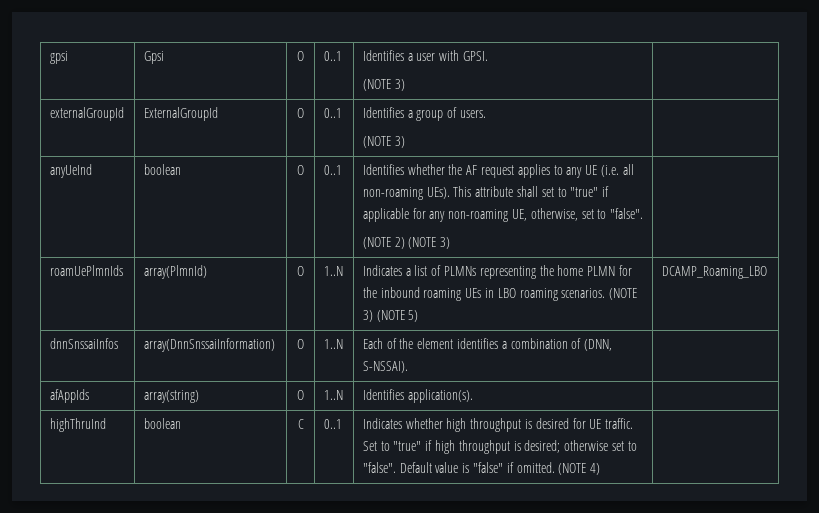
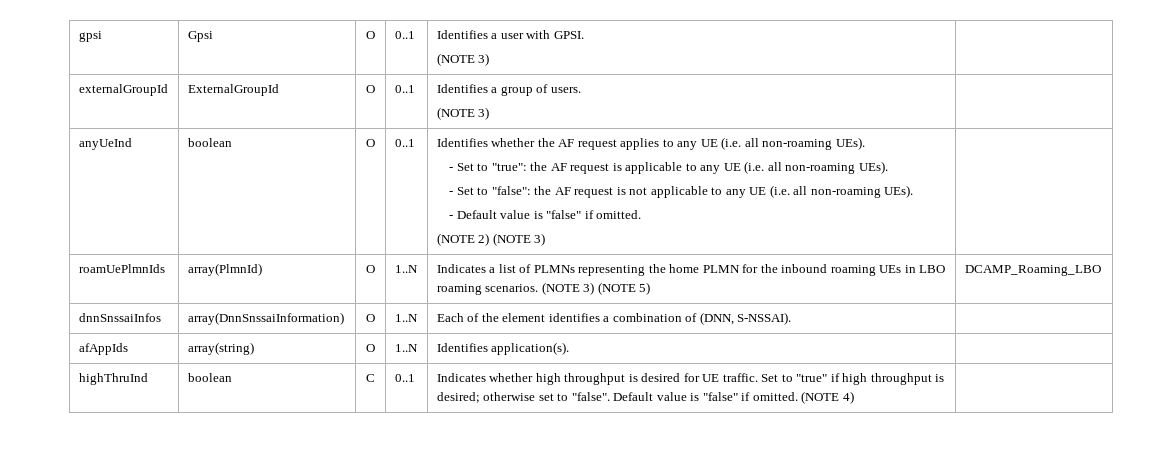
- Identifies whether the AF request applies to any UE (i.e. all non-roaming UEs). This attribute shall set to "true" if applicable for any non-roaming UE, otherwise, set to "false".
+ Identifies whether the AF request applies to any UE (i.e. all non-roaming UEs).
+ - Set to "true": the AF request is applicable to any UE (i.e. all non-roaming UEs).
+ - Set to "false": the AF request is not applicable to any UE (i.e. all non-roaming UEs).
+ - Default value is "false" if omitted.

